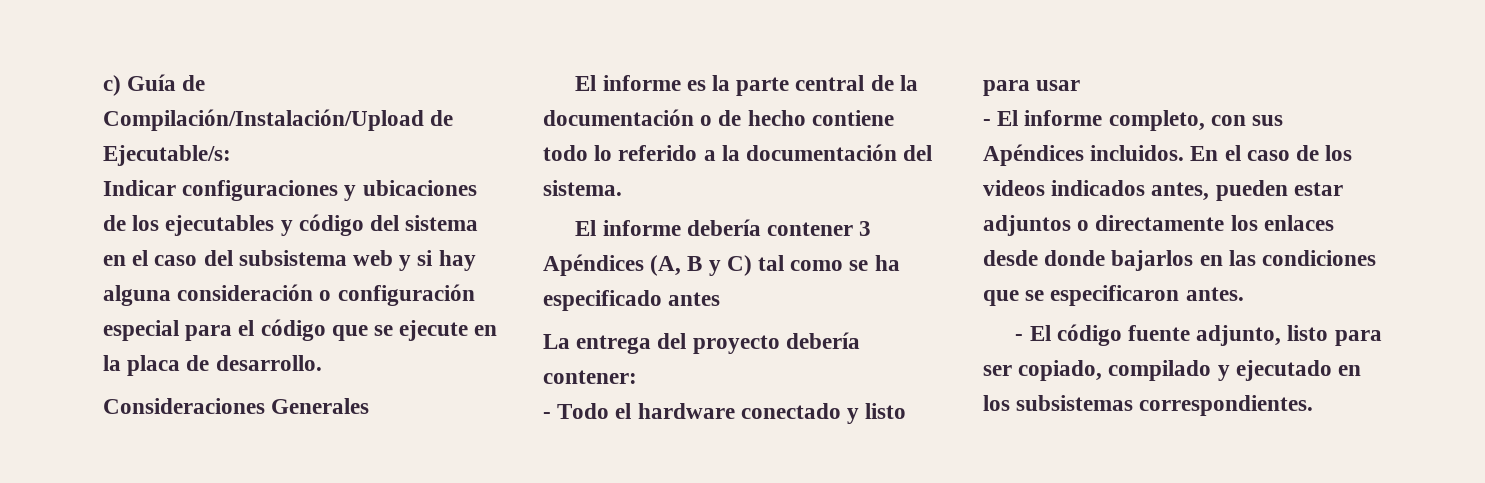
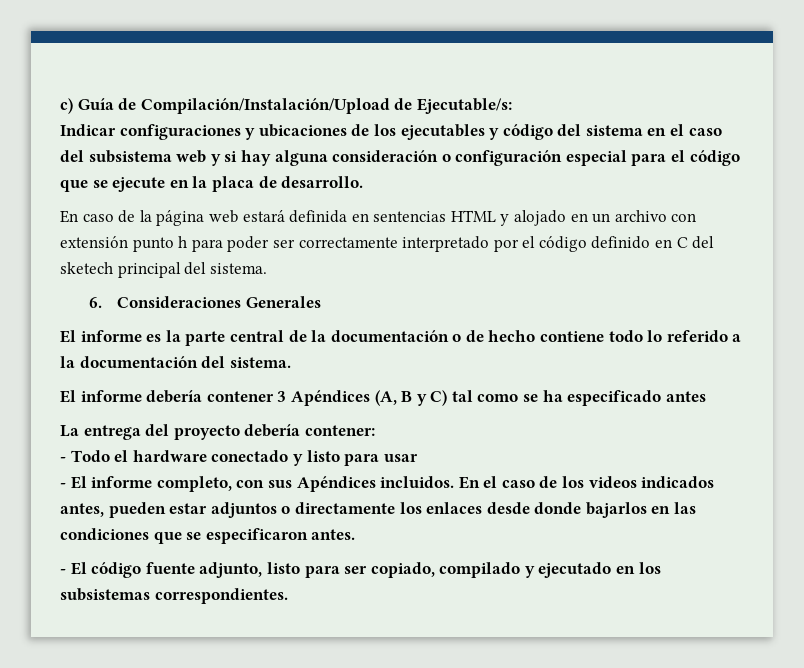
- Consideraciones Generales
+ En caso de la página web estará definida en sentencias HTML y alojado en un archivo con extensión punto h para poder ser correctamente interpretado por el código definido en C del sketech principal del sistema.
+ 6. Consideraciones Generales

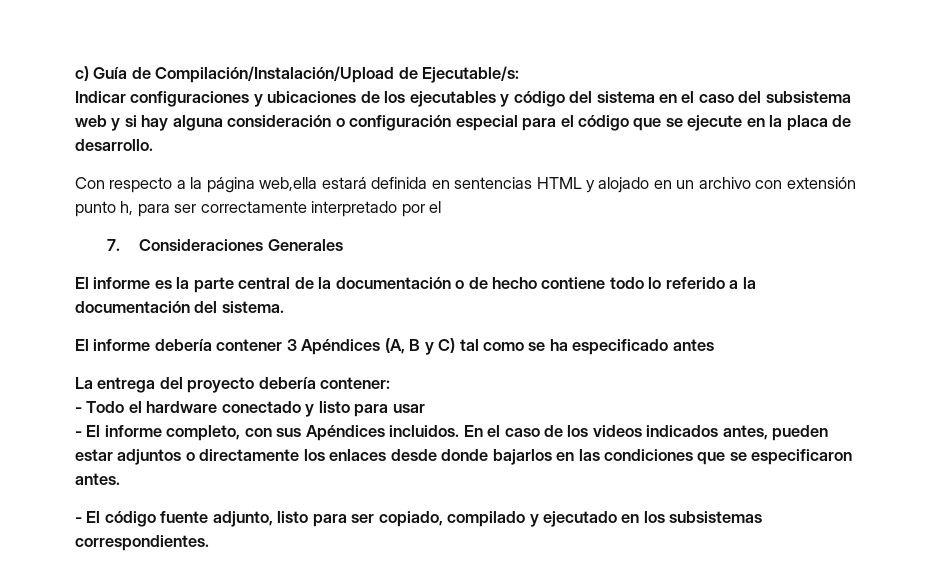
- En caso de la página web estará definida en sentencias HTML y alojado en un archivo con extensión punto h para poder ser correctamente interpretado por el código definido en C del sketech principal del sistema.
- 6. Consideraciones Generales
+ Con respecto a la página web,ella estará definida en sentencias HTML y alojado en un archivo con extensión punto h, para ser correctamente interpretado por el
+ 7. Consideraciones Generales

